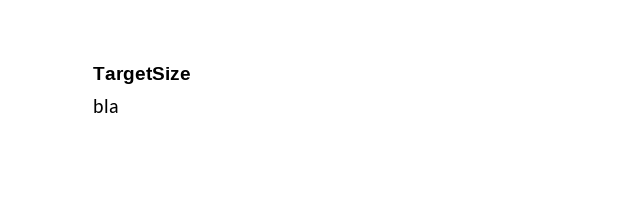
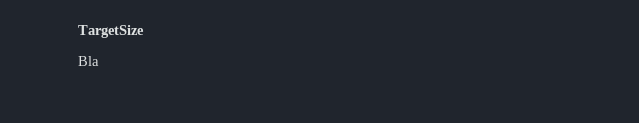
- bla
+ Bla

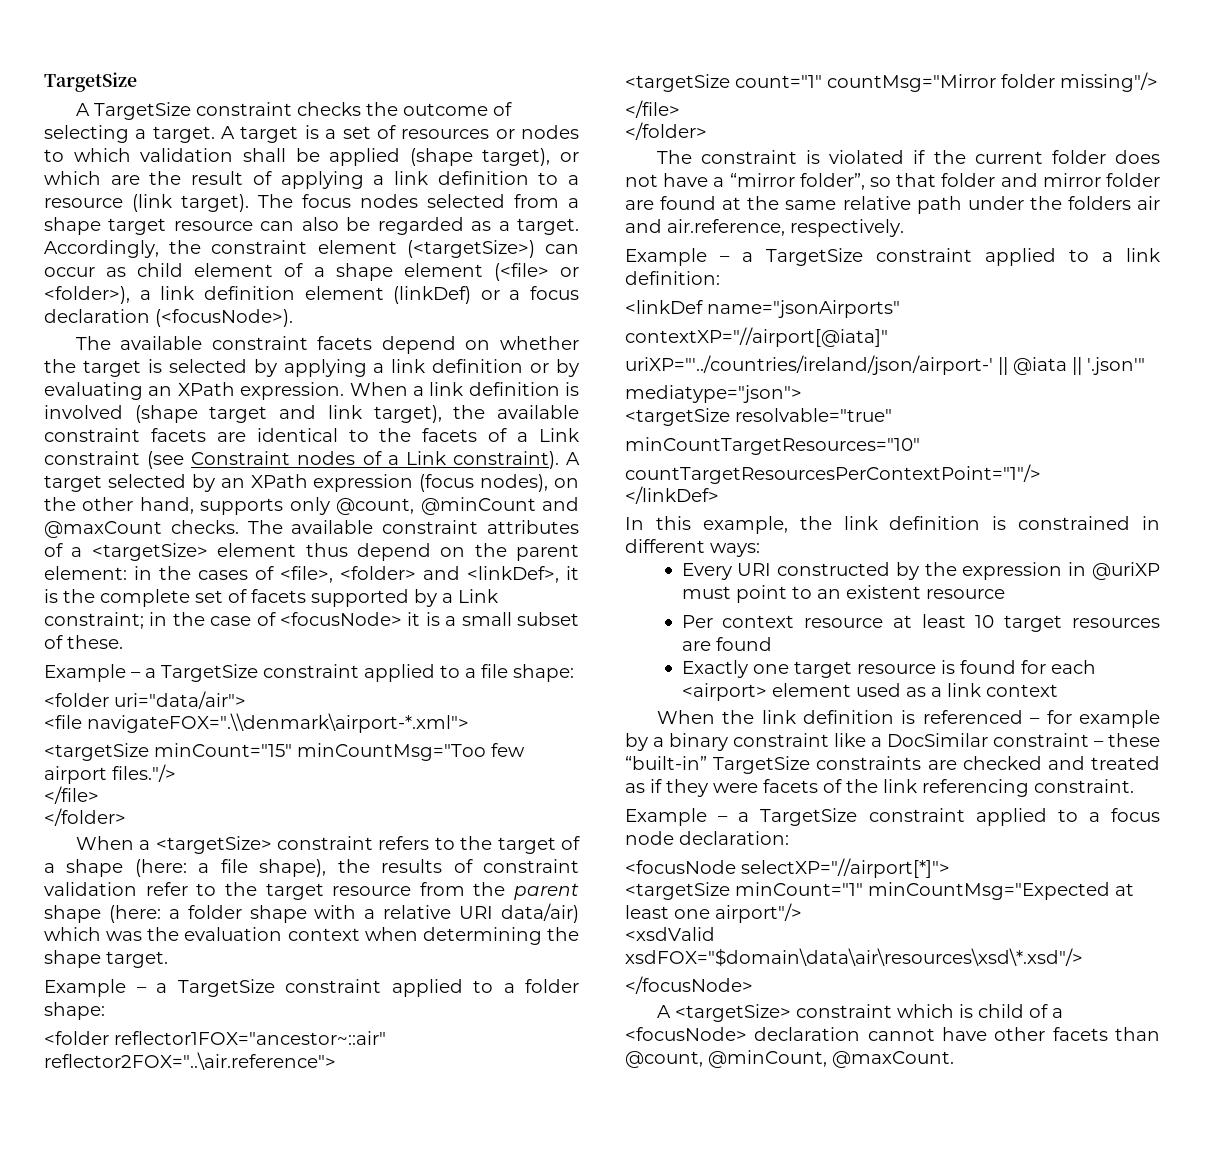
- Bla
+ A TargetSize constraint checks the outcome of selecting a target. A target is a set of resources or nodes to which validation shall be applied (shape target), or which are the result of applying a link definition to a resource (link target). The focus nodes selected from a shape target resource can also be regarded as a target. Accordingly, the constraint element (<targetSize>) can occur as child element of a shape element (<file> or <folder>), a link definition element (linkDef) or a focus declaration (<focusNode>).
+ The available constraint facets depend on whether the target is selected by applying a link definition or by evaluating an XPath expression. When a link definition is involved (shape target and link target), the available constraint facets are identical to the facets of a Link constraint (see Constraint nodes of a Link constraint). A target selected by an XPath expression (focus nodes), on the other hand, supports only @count, @minCount and @maxCount checks. The available constraint attributes of a <targetSize> element thus depend on the parent element: in the cases of <file>, <folder> and <linkDef>, it is the complete set of facets supported by a Link constraint; in the case of <focusNode> it is a small subset of these.
+ Example – a TargetSize constraint applied to a file shape:
+ <folder uri="data/air">
+ <file navigateFOX=".\\denmark\airport-*.xml">
+ <targetSize minCount="15" minCountMsg="Too few airport files."/>
+ </file>
+ </folder>
+ When a <targetSize> constraint refers to the target of a shape (here: a file shape), the results of constraint validation refer to the target resource from the parent shape (here: a folder shape with a relative URI data/air) which was the evaluation context when determining the shape target.
+ Example – a TargetSize constraint applied to a folder shape:
+ <folder reflector1FOX="ancestor~::air" reflector2FOX="..\air.reference">
+ <targetSize count="1" countMsg="Mirror folder missing"/>
+ </file>
+ </folder>
+ The constraint is violated if the current folder does not have a “mirror folder”, so that folder and mirror folder are found at the same relative path under the folders air and air.reference, respectively.
+ Example – a TargetSize constraint applied to a link definition:
+ <linkDef name="jsonAirports"
+ contextXP="//airport[@iata]"
+ uriXP="'../countries/ireland/json/airport-' || @iata || '.json'"
+ mediatype="json">
+ <targetSize resolvable="true"
+ minCountTargetResources="10"
+ countTargetResourcesPerContextPoint="1"/>
+ </linkDef>
+ In this example, the link definition is constrained in different ways:
+ Every URI constructed by the expression in @uriXP must point to an existent resource
+ Per context resource at least 10 target resources are found
+ Exactly one target resource is found for each <airport> element used as a link context
+ When the link definition is referenced – for example by a binary constraint like a DocSimilar constraint – these “built-in” TargetSize constraints are checked and treated as if they were facets of the link referencing constraint.
+ Example – a TargetSize constraint applied to a focus node declaration:
+ <focusNode selectXP="//airport[*]">
+ <targetSize minCount="1" minCountMsg="Expected at least one airport"/>
+ <xsdValid xsdFOX="$domain\data\air\resources\xsd\*.xsd"/>
+ </focusNode>
+ A <targetSize> constraint which is child of a <focusNode> declaration cannot have other facets than @count, @minCount, @maxCount.

